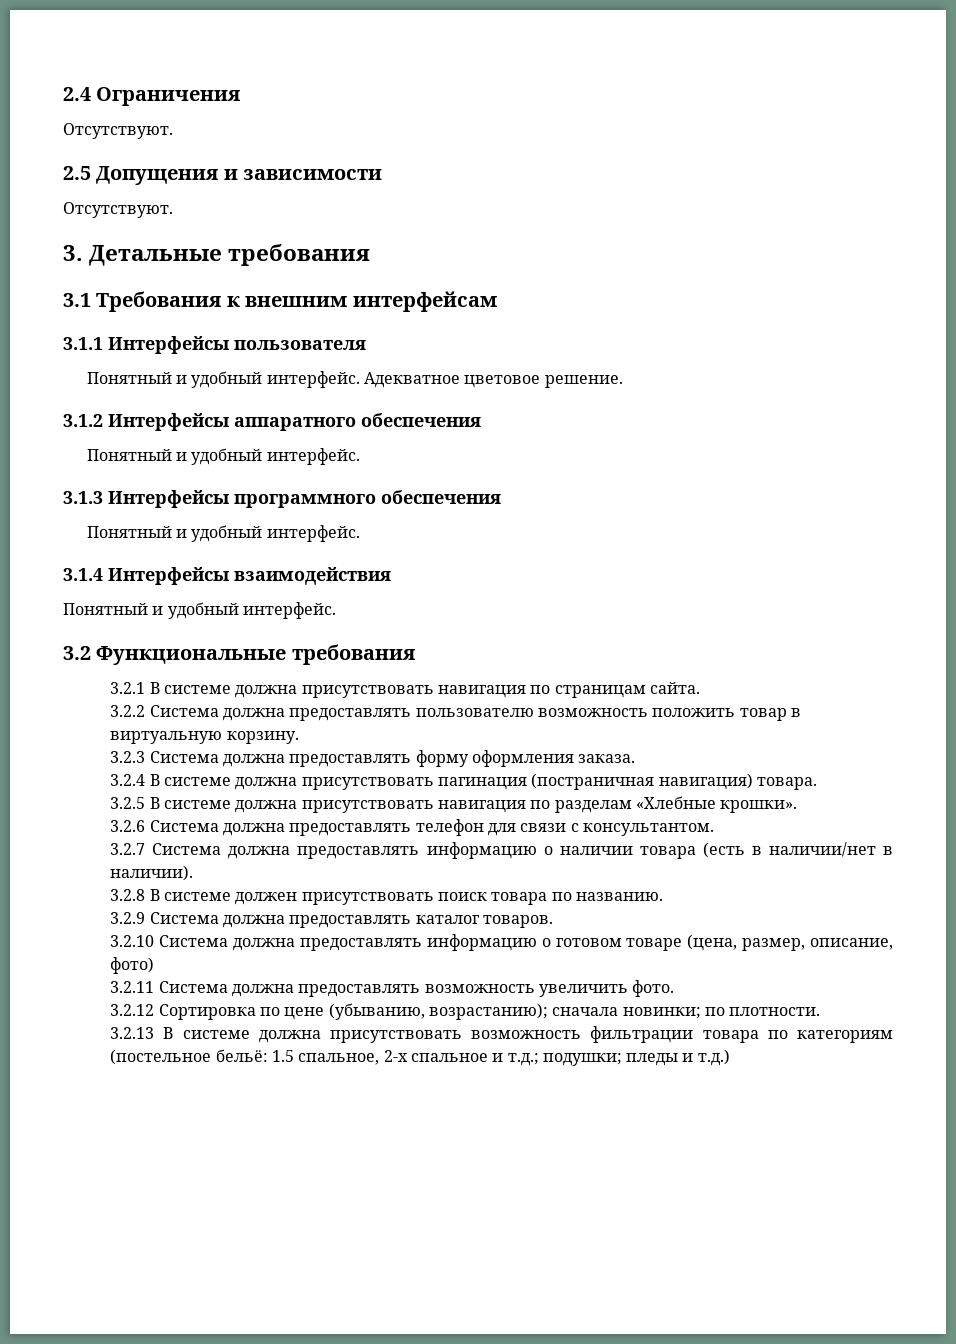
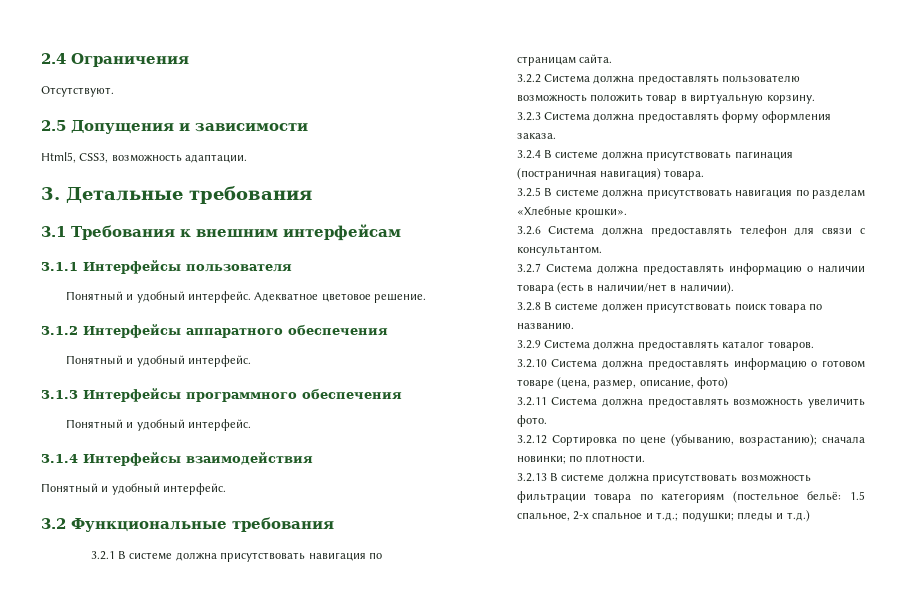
  2.5 Допущения и зависимости
- Отсутствуют.
+ Html5, CSS3, возможность адаптации.

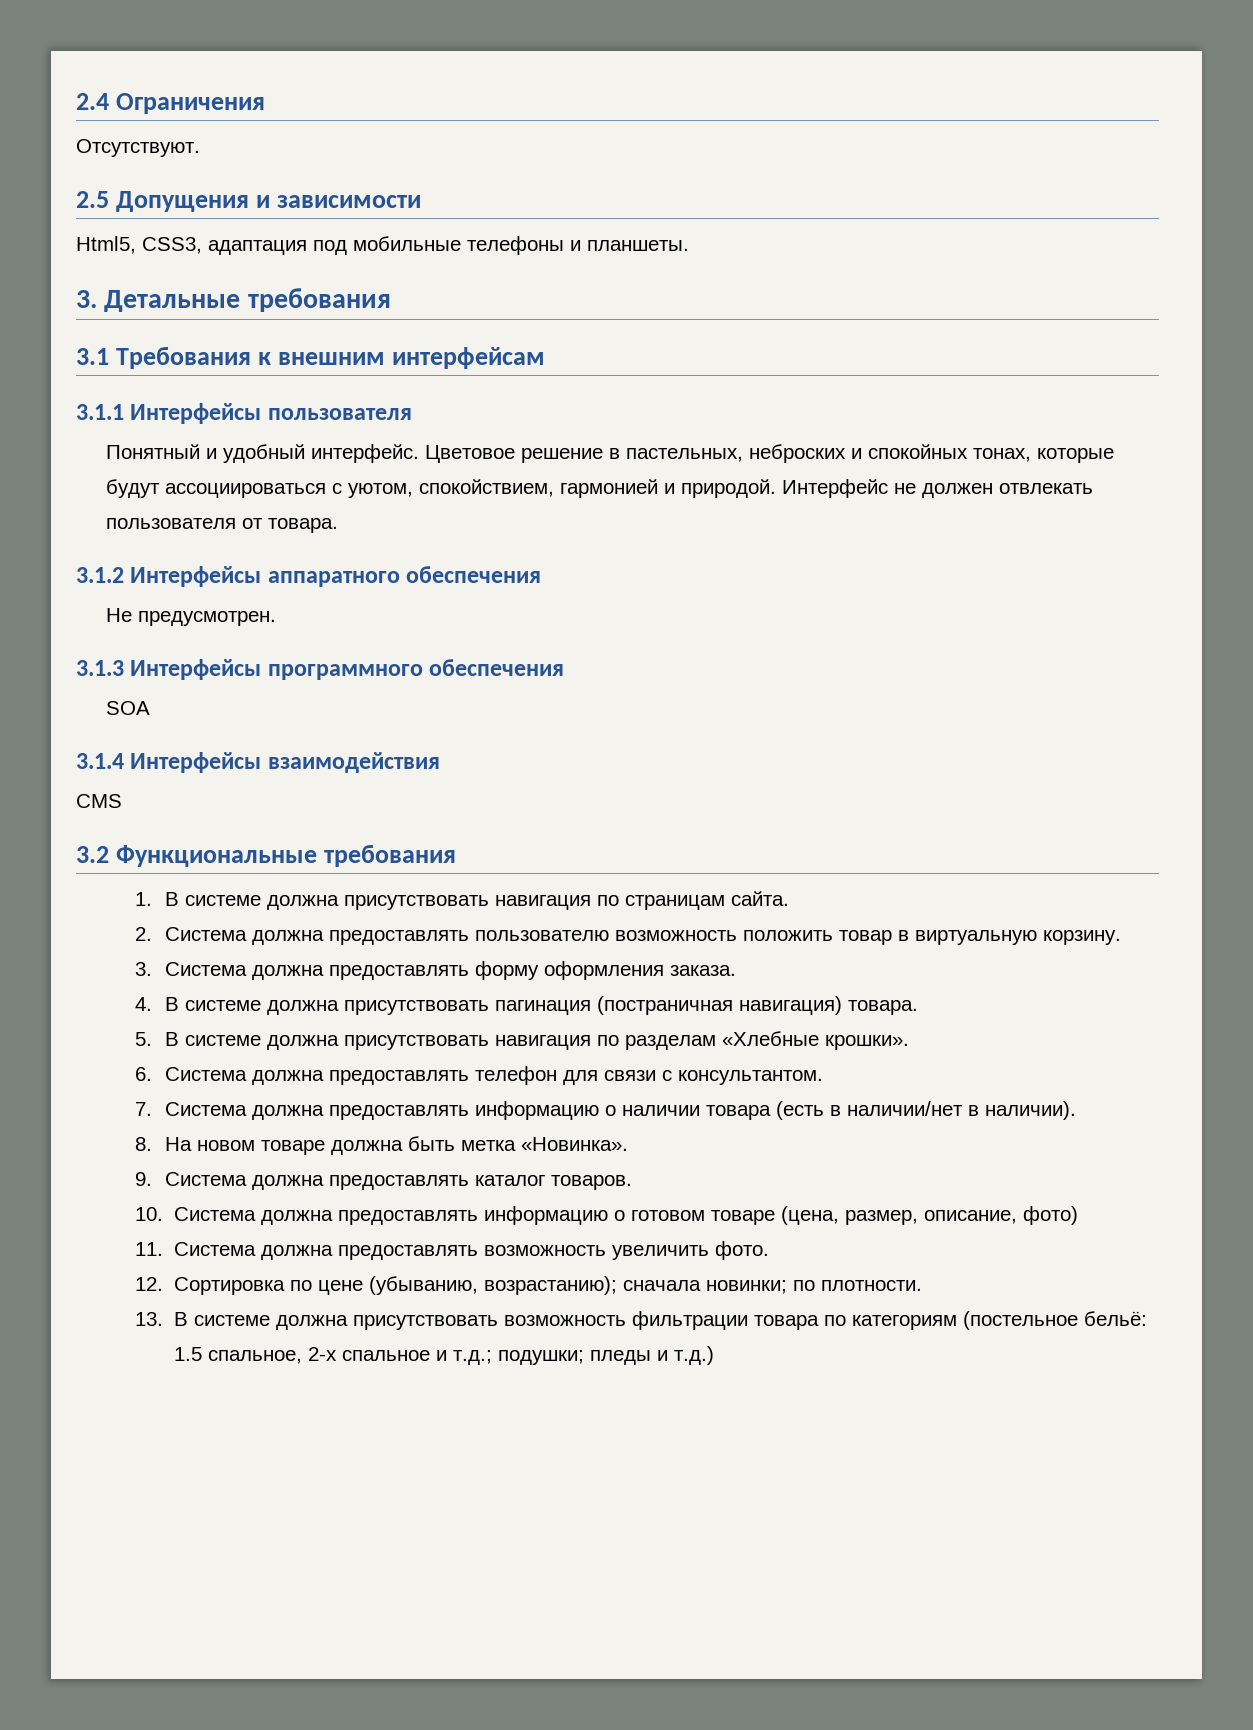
- Html5, CSS3, возможность адаптации.
+ Html5, CSS3, адаптация под мобильные телефоны и планшеты.
- Адекватное цветовое решение.
+ Цветовое решение в пастельных, неброских и спокойных тонах, которые будут ассоциироваться с уютом, спокойствием, гармонией и природой. Интерфейс не должен отвлекать пользователя от товара.
  3.1.2 Интерфейсы аппаратного обеспечения
- Понятный и удобный интерфейс.
+ Не предусмотрен.
  3.1.3 Интерфейсы программного обеспечения
- Понятный и удобный интерфейс.
+ SOA
  3.1.4 Интерфейсы взаимодействия
- Понятный и удобный интерфейс.
+ CMS
- 3.2.1 В системе должна присутствовать навигация по страницам сайта.
+ 1. В системе должна присутствовать навигация по страницам сайта.
- 3.2.2 Система должна предоставлять пользователю возможность положить товар в виртуальную корзину.
+ 2. Система должна предоставлять пользователю возможность положить товар в виртуальную корзину.
- 3.2.3 Система должна предоставлять форму оформления заказа.
+ 3. Система должна предоставлять форму оформления заказа.
- 3.2.4 В системе должна присутствовать пагинация (постраничная навигация) товара.
+ 4. В системе должна присутствовать пагинация (постраничная навигация) товара.
- 3.2.5 В системе должна присутствовать навигация по разделам «Хлебные крошки».
+ 5. В системе должна присутствовать навигация по разделам «Хлебные крошки».
- 3.2.6 Система должна предоставлять телефон для связи с консультантом.
+ 6. Система должна предоставлять телефон для связи с консультантом.
- 3.2.7 Система должна предоставлять информацию о наличии товара (есть в наличии/нет в наличии).
+ 7. Система должна предоставлять информацию о наличии товара (есть в наличии/нет в наличии).
- 3.2.8 В системе должен присутствовать поиск товара по названию.
- 3.2.9 Система должна предоставлять каталог товаров.
+ 8. На новом товаре должна быть метка «Новинка».
+ 9. Система должна предоставлять каталог товаров.
- 3.2.10 Система должна предоставлять информацию о готовом товаре (цена, размер, описание, фото)
+ 10. Система должна предоставлять информацию о готовом товаре (цена, размер, описание, фото)
- 3.2.11 Система должна предоставлять возможность увеличить фото.
+ 11. Система должна предоставлять возможность увеличить фото.
- 3.2.12 Сортировка по цене (убыванию, возрастанию); сначала новинки; по плотности.
+ 12. Сортировка по цене (убыванию, возрастанию); сначала новинки; по плотности.
- 3.2.13 В системе должна присутствовать возможность фильтрации товара по категориям (постельное бельё: 1.5 спальное, 2-х спальное и т.д.; подушки; пледы и т.д.)
+ 13. В системе должна присутствовать возможность фильтрации товара по категориям (постельное бельё: 1.5 спальное, 2-х спальное и т.д.; подушки; пледы и т.д.)

